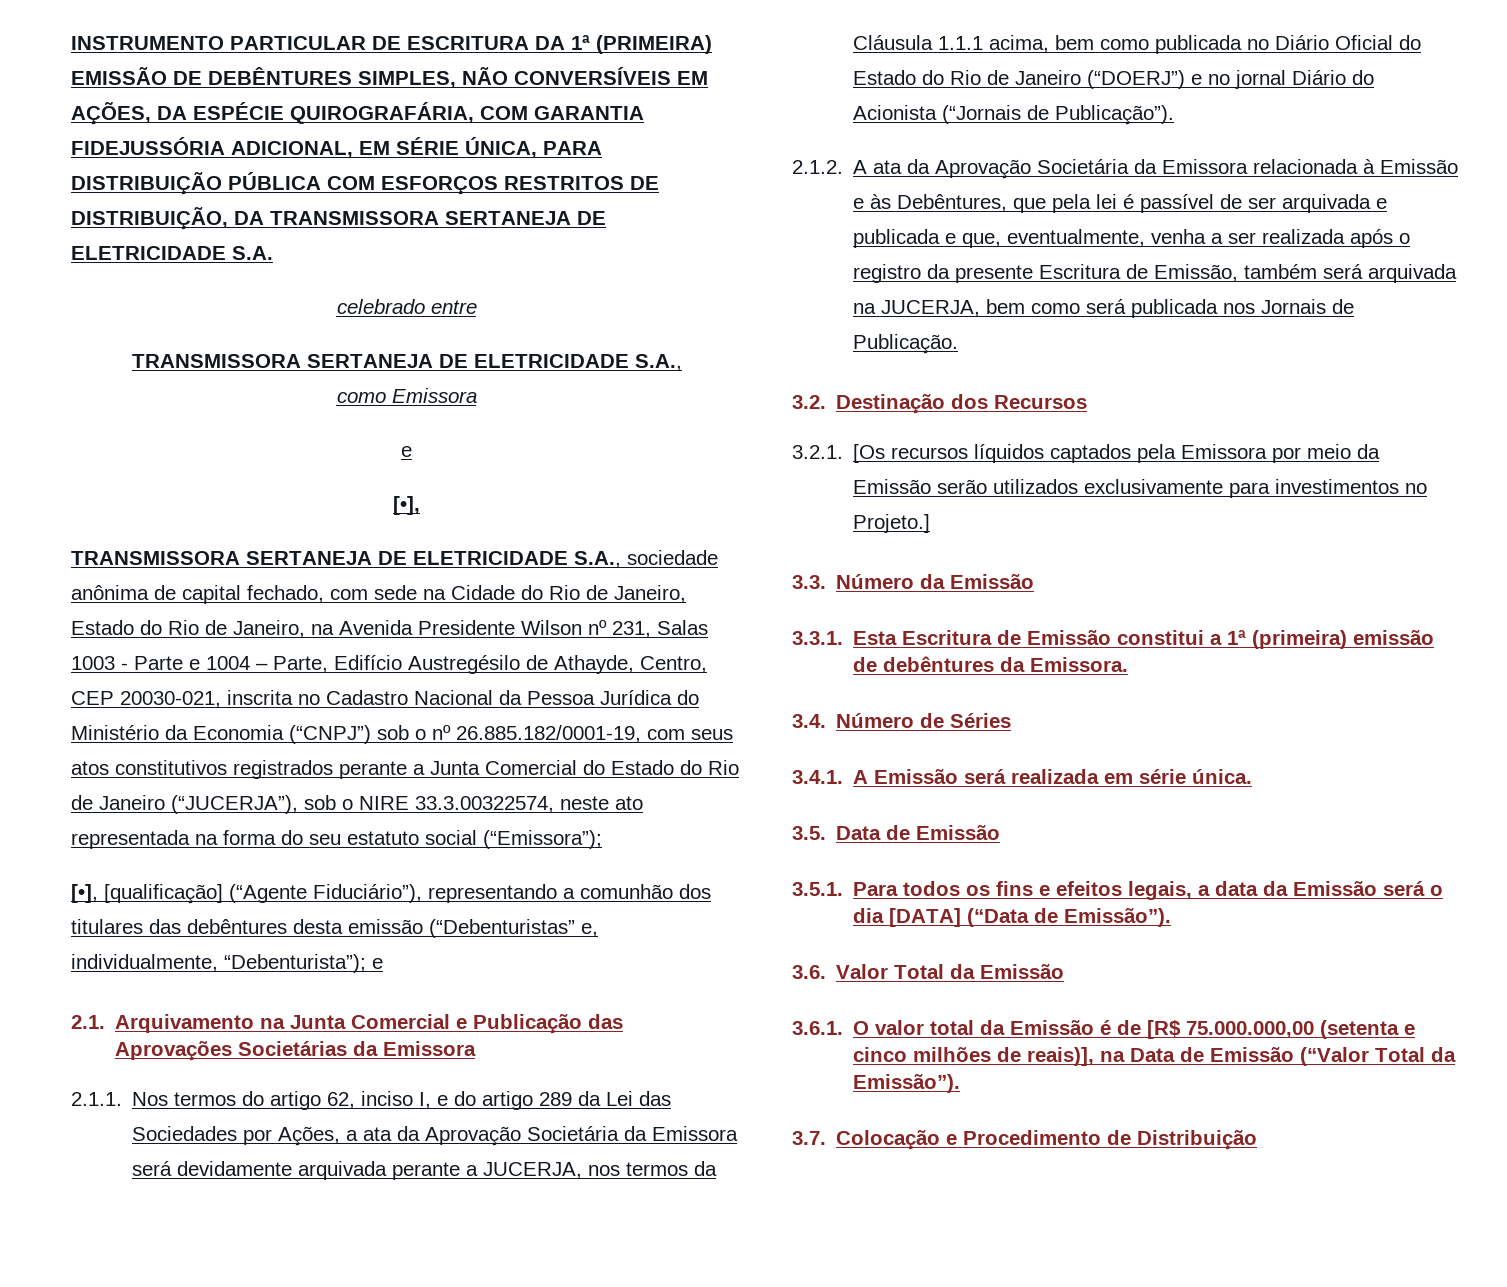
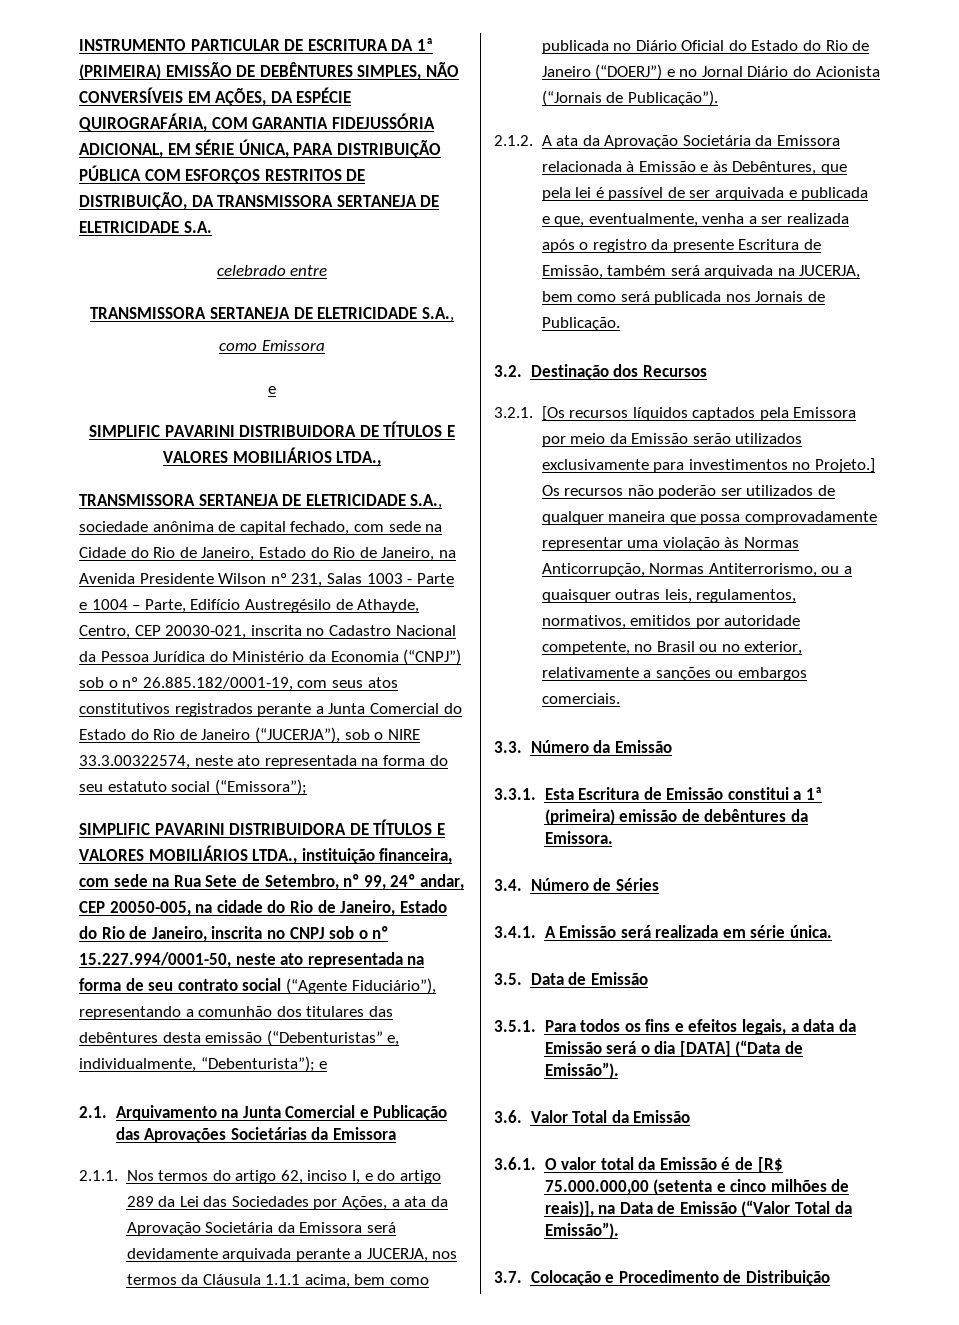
  como Emissora
  e
- [•],
+ SIMPLIFIC PAVARINI DISTRIBUIDORA DE TÍTULOS E VALORES MOBILIÁRIOS LTDA.,
- [•], [qualificação] (“Agente Fiduciário”), representando a comunhão dos titulares das debêntures desta emissão (“Debenturistas” e, individualmente, “Debenturista”); e
+ SIMPLIFIC PAVARINI DISTRIBUIDORA DE TÍTULOS E VALORES MOBILIÁRIOS LTDA., instituição financeira, com sede na Rua Sete de Setembro, nº 99, 24º andar, CEP 20050-005, na cidade do Rio de Janeiro, Estado do Rio de Janeiro, inscrita no CNPJ sob o nº 15.227.994/0001-50, neste ato representada na forma de seu contrato social (“Agente Fiduciário”), representando a comunhão dos titulares das debêntures desta emissão (“Debenturistas” e, individualmente, “Debenturista”); e
- 2.1.1. Nos termos do artigo 62, inciso I, e do artigo 289 da Lei das Sociedades por Ações, a ata da Aprovação Societária da Emissora será devidamente arquivada perante a JUCERJA, nos termos da Cláusula 1.1.1 acima, bem como publicada no Diário Oficial do Estado do Rio de Janeiro (“DOERJ”) e no jornal Diário do Acionista (“Jornais de Publicação”).
+ 2.1.1. Nos termos do artigo 62, inciso I, e do artigo 289 da Lei das Sociedades por Ações, a ata da Aprovação Societária da Emissora será devidamente arquivada perante a JUCERJA, nos termos da Cláusula 1.1.1 acima, bem como publicada no Diário Oficial do Estado do Rio de Janeiro (“DOERJ”) e no Jornal Diário do Acionista (“Jornais de Publicação”).
+ Os recursos não poderão ser utilizados de qualquer maneira que possa comprovadamente representar uma violação às Normas Anticorrupção, Normas Antiterrorismo, ou a quaisquer outras leis, regulamentos, normativos, emitidos por autoridade competente, no Brasil ou no exterior, relativamente a sanções ou embargos comerciais.

